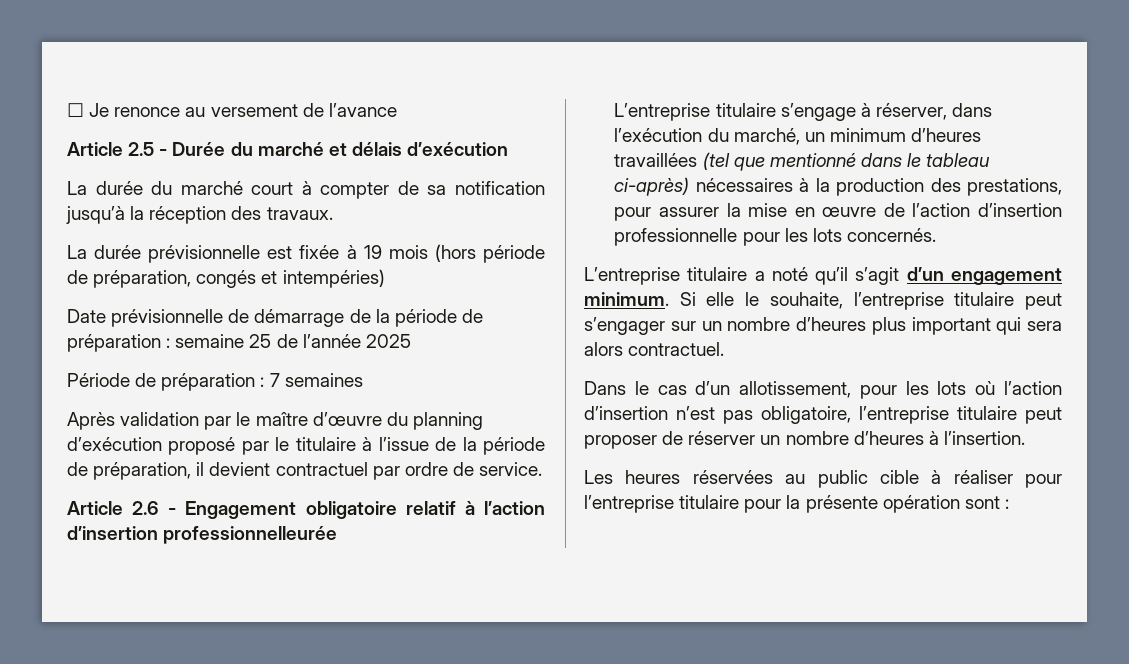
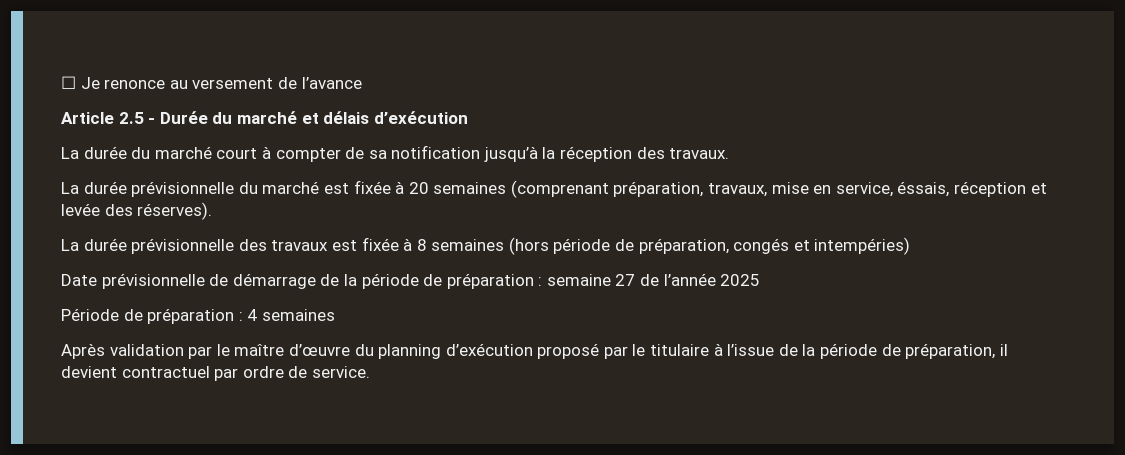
- La durée prévisionnelle est fixée à 19 mois (hors période de préparation, congés et intempéries)
+ La durée prévisionnelle du marché est fixée à 20 semaines (comprenant préparation, travaux, mise en service, éssais, réception et levée des réserves).
+ La durée prévisionnelle des travaux est fixée à 8 semaines (hors période de préparation, congés et intempéries)
- Date prévisionnelle de démarrage de la période de préparation : semaine 25 de l’année 2025
+ Date prévisionnelle de démarrage de la période de préparation : semaine 27 de l’année 2025
- Période de préparation : 7 semaines
+ Période de préparation : 4 semaines
- Article 2.6 - Engagement obligatoire relatif à l’action d’insertion professionnelleurée
- L’entreprise titulaire s’engage à réserver, dans l’exécution du marché, un minimum d’heures travaillées (tel que mentionné dans le tableau ci-après) nécessaires à la production des prestations, pour assurer la mise en œuvre de l’action d’insertion professionnelle pour les lots concernés.
- L’entreprise titulaire a noté qu’il s’agit d’un engagement minimum. Si elle le souhaite, l’entreprise titulaire peut s’engager sur un nombre d’heures plus important qui sera alors contractuel.
- Dans le cas d’un allotissement, pour les lots où l’action d’insertion n’est pas obligatoire, l’entreprise titulaire peut proposer de réserver un nombre d’heures à l’insertion.
- Les heures réservées au public cible à réaliser pour l’entreprise titulaire pour la présente opération sont :

